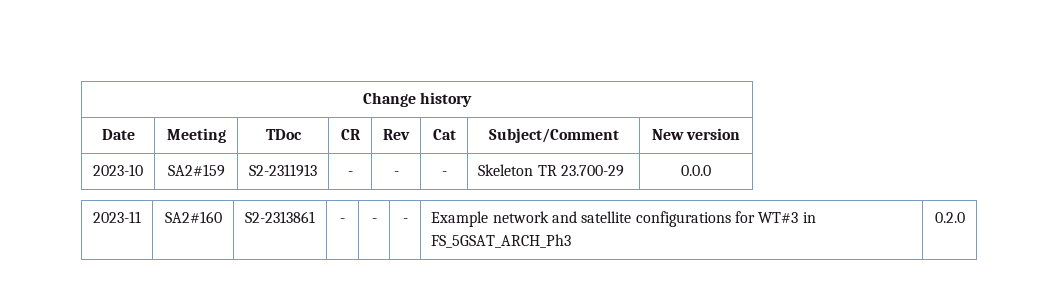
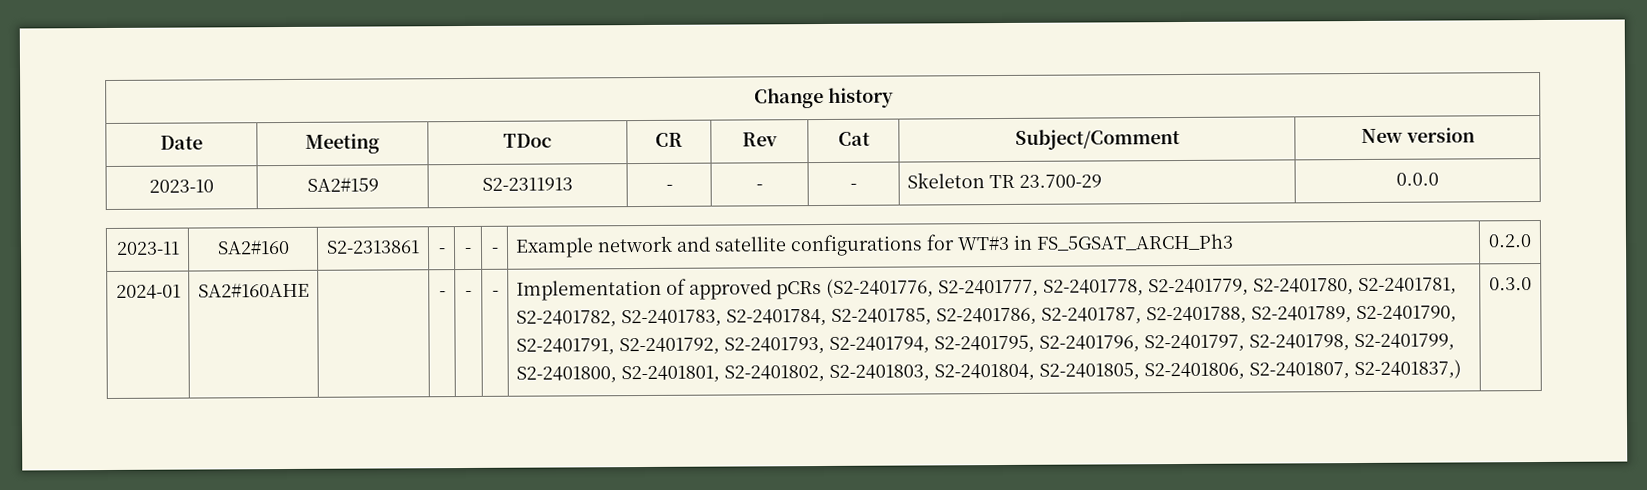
+ 2024-01 | SA2#160AHE | | - | - | - | Implementation of approved pCRs (S2-2401776, S2-2401777, S2-2401778, S2-2401779, S2-2401780, S2-2401781, S2-2401782, S2-2401783, S2-2401784, S2-2401785, S2-2401786, S2-2401787, S2-2401788, S2-2401789, S2-2401790, S2-2401791, S2-2401792, S2-2401793, S2-2401794, S2-2401795, S2-2401796, S2-2401797, S2-2401798, S2-2401799, S2-2401800, S2-2401801, S2-2401802, S2-2401803, S2-2401804, S2-2401805, S2-2401806, S2-2401807, S2-2401837,) | 0.3.0

